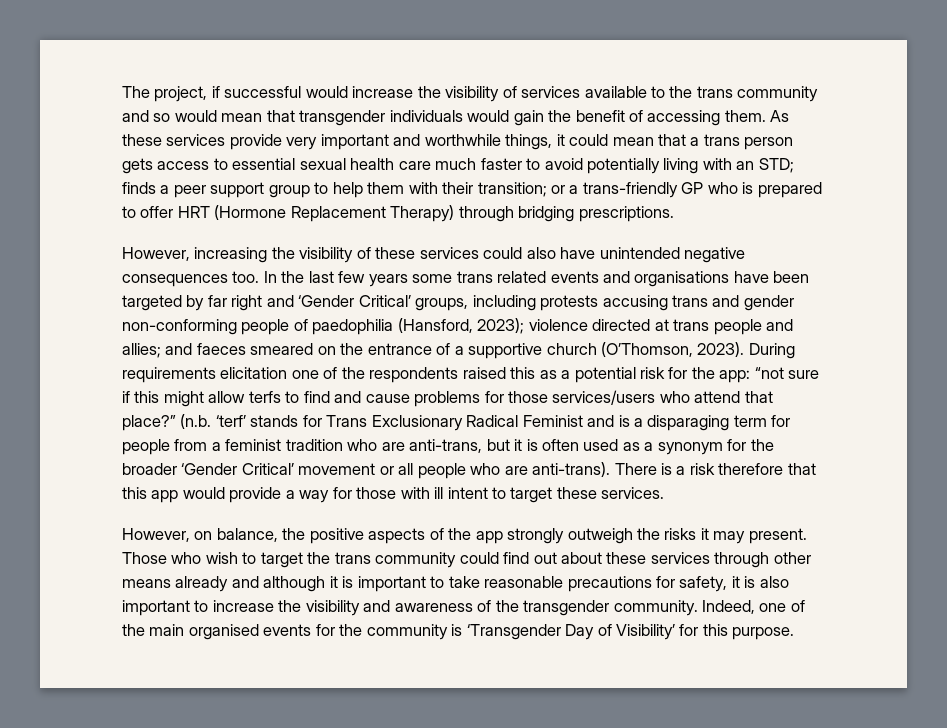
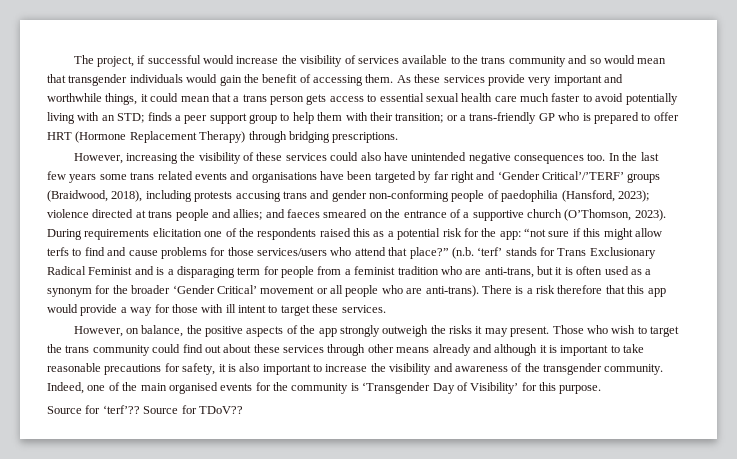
- In the last few years some trans related events and organisations have been targeted by far right and ‘Gender Critical’ groups, including protests accusing trans and gender non-conforming people of paedophilia (Hansford, 2023); violence directed at trans people and allies; and faeces smeared on the entrance of a supportive church (O’Thomson, 2023).
+ In the last few years some trans related events and organisations have been targeted by far right and ‘Gender Critical’/’TERF’ groups (Braidwood, 2018), including protests accusing trans and gender non-conforming people of paedophilia (Hansford, 2023); violence directed at trans people and allies; and faeces smeared on the entrance of a supportive church (O’Thomson, 2023).
+ Source for ‘terf’?? Source for TDoV??

